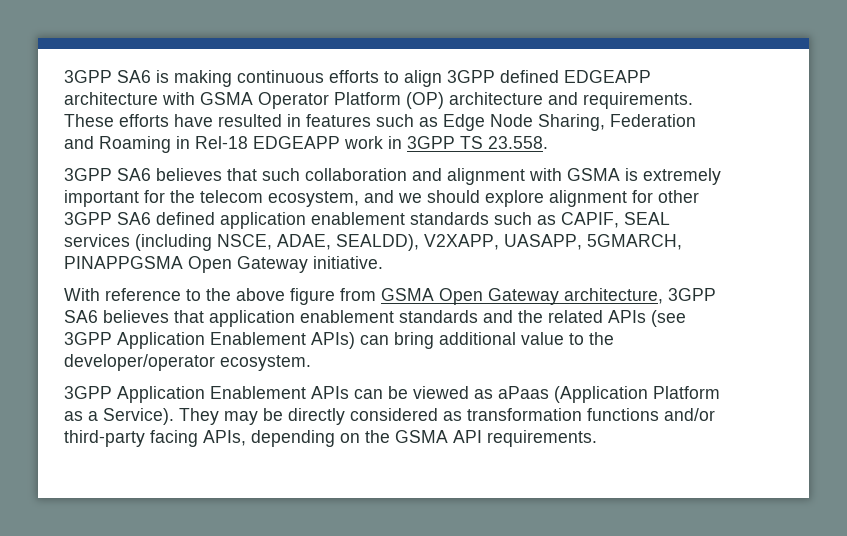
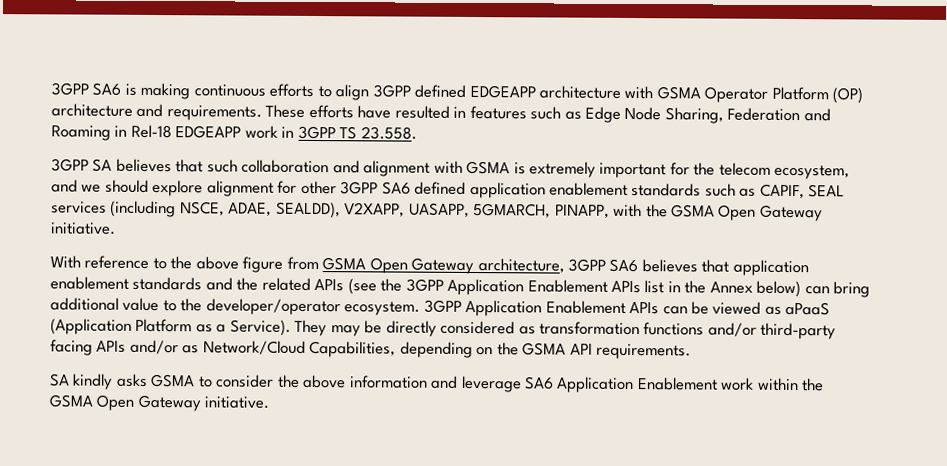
- 3GPP SA6 believes that such collaboration and alignment with GSMA is extremely important for the telecom ecosystem, and we should explore alignment for other 3GPP SA6 defined application enablement standards such as CAPIF, SEAL services (including NSCE, ADAE, SEALDD), V2XAPP, UASAPP, 5GMARCH, PINAPPGSMA Open Gateway initiative.
+ 3GPP SA believes that such collaboration and alignment with GSMA is extremely important for the telecom ecosystem, and we should explore alignment for other 3GPP SA6 defined application enablement standards such as CAPIF, SEAL services (including NSCE, ADAE, SEALDD), V2XAPP, UASAPP, 5GMARCH, PINAPP, with the GSMA Open Gateway initiative.
- With reference to the above figure from GSMA Open Gateway architecture, 3GPP SA6 believes that application enablement standards and the related APIs (see 3GPP Application Enablement APIs) can bring additional value to the developer/operator ecosystem.
- 3GPP Application Enablement APIs can be viewed as aPaas (Application Platform as a Service).
+ With reference to the above figure from GSMA Open Gateway architecture, 3GPP SA6 believes that application enablement standards and the related APIs (see the 3GPP Application Enablement APIs list in the Annex below) can bring additional value to the developer/operator ecosystem. 3GPP Application Enablement APIs can be viewed as aPaaS (Application Platform as a Service).
- They may be directly considered as transformation functions and/or third-party facing APIs, depending on the GSMA API requirements.
+ They may be directly considered as transformation functions and/or third-party facing APIs and/or as Network/Cloud Capabilities, depending on the GSMA API requirements.
+ SA kindly asks GSMA to consider the above information and leverage SA6 Application Enablement work within the GSMA Open Gateway initiative.

